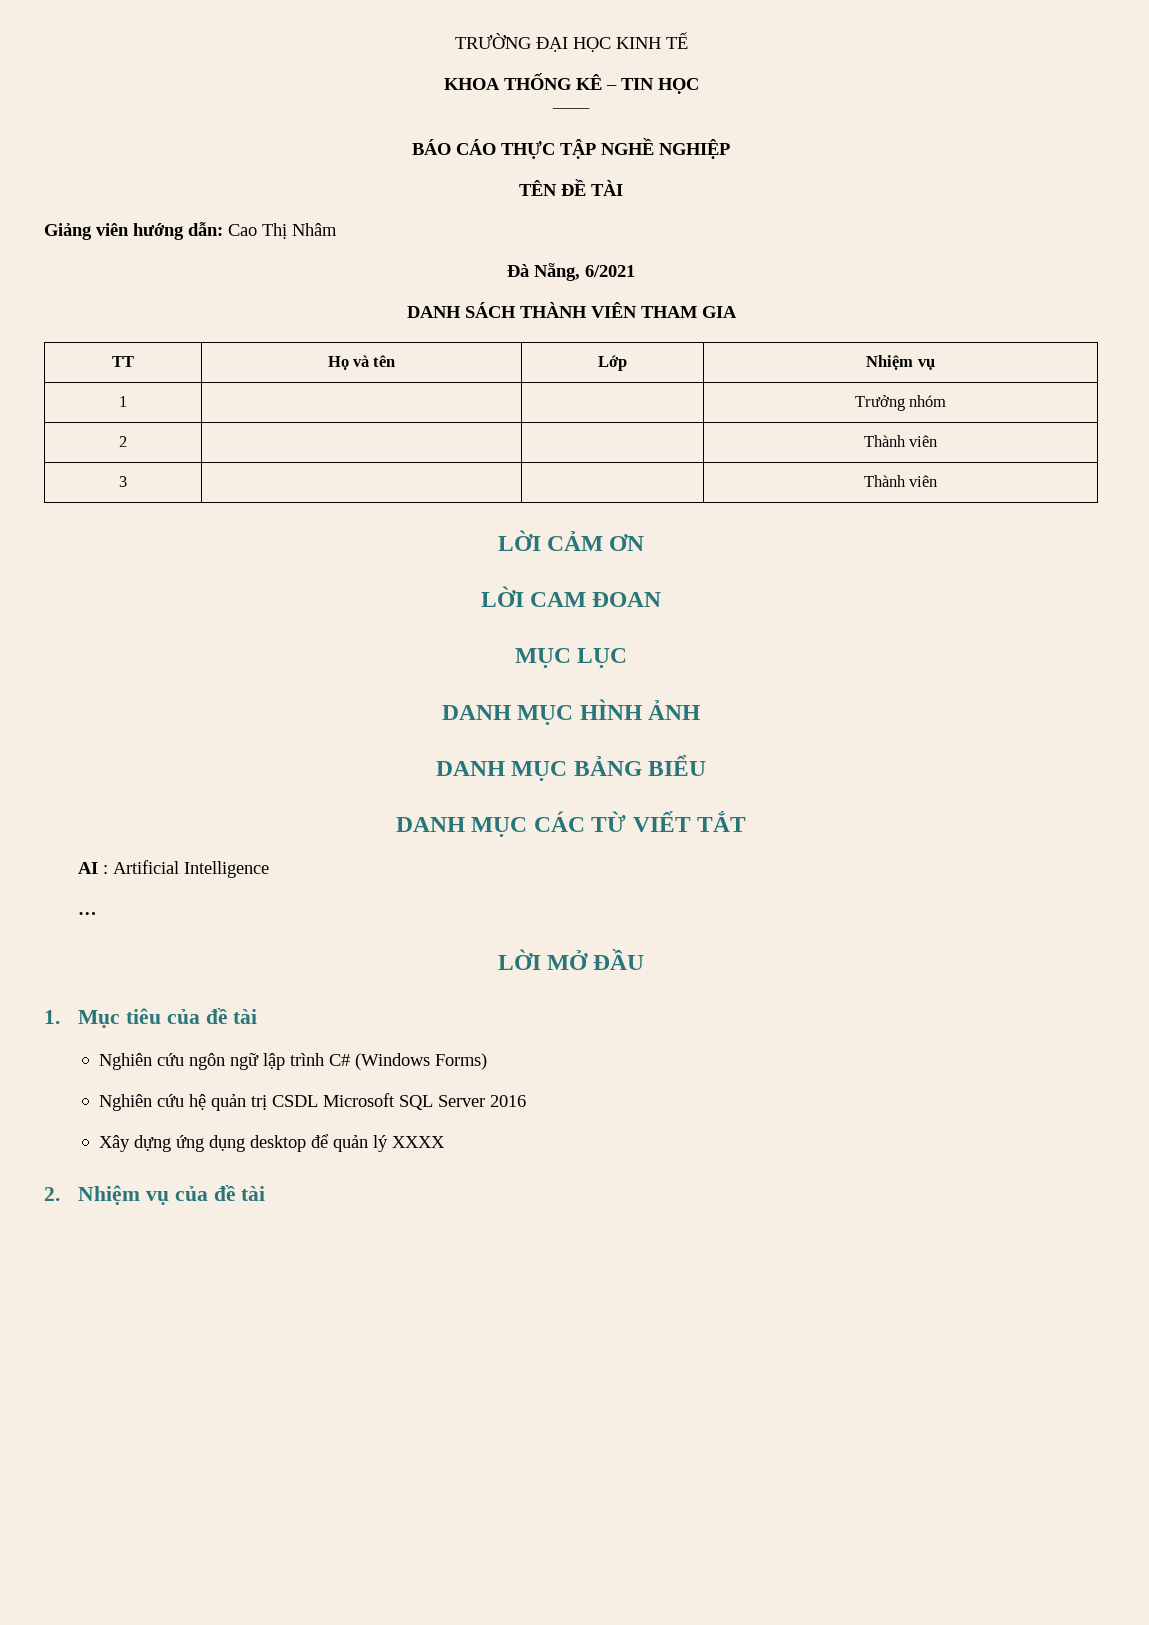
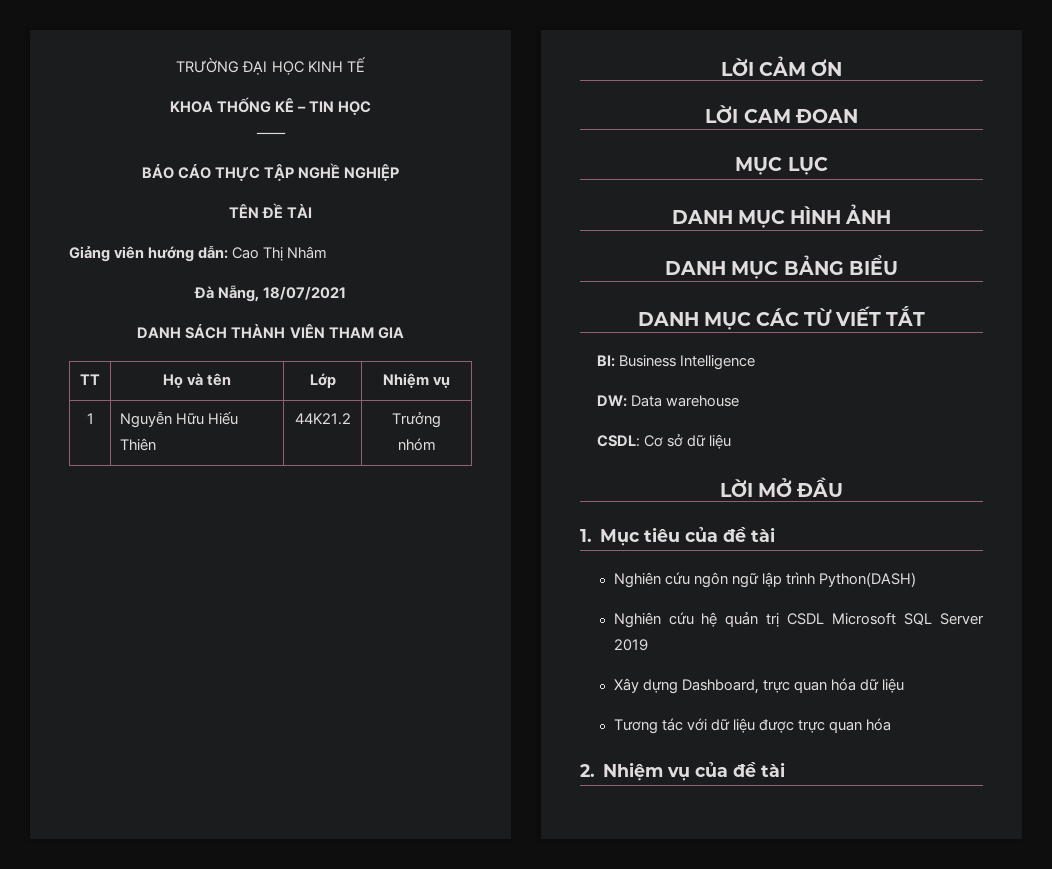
- Đà Nẵng, 6/2021
+ Đà Nẵng, 18/07/2021
- 1 | | | Trưởng nhóm
- 2 | | | Thành viên
- 3 | | | Thành viên
+ 1 | Nguyễn Hữu Hiếu Thiên | 44K21.2 | Trưởng nhóm
- AI : Artificial Intelligence
- …
+ BI: Business Intelligence
+ DW: Data warehouse
+ CSDL: Cơ sở dữ liệu
- Nghiên cứu ngôn ngữ lập trình C# (Windows Forms)
+ Nghiên cứu ngôn ngữ lập trình Python(DASH)
- Nghiên cứu hệ quản trị CSDL Microsoft SQL Server 2016
+ Nghiên cứu hệ quản trị CSDL Microsoft SQL Server 2019
- Xây dựng ứng dụng desktop để quản lý XXXX
+ Xây dựng Dashboard, trực quan hóa dữ liệu
+ Tương tác với dữ liệu được trực quan hóa

